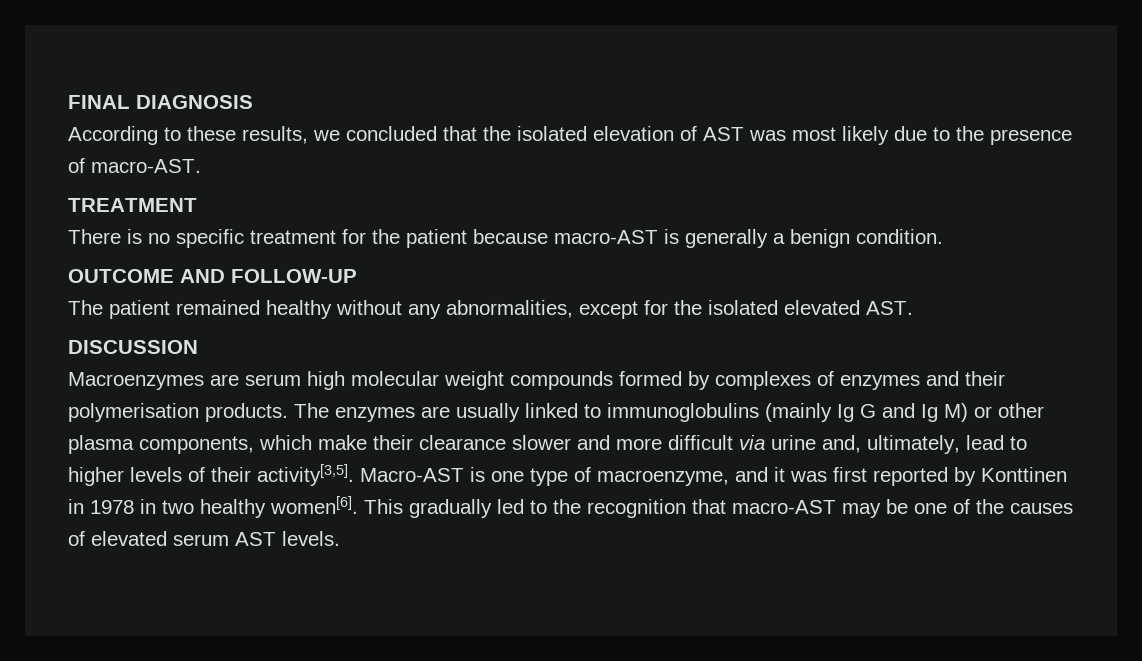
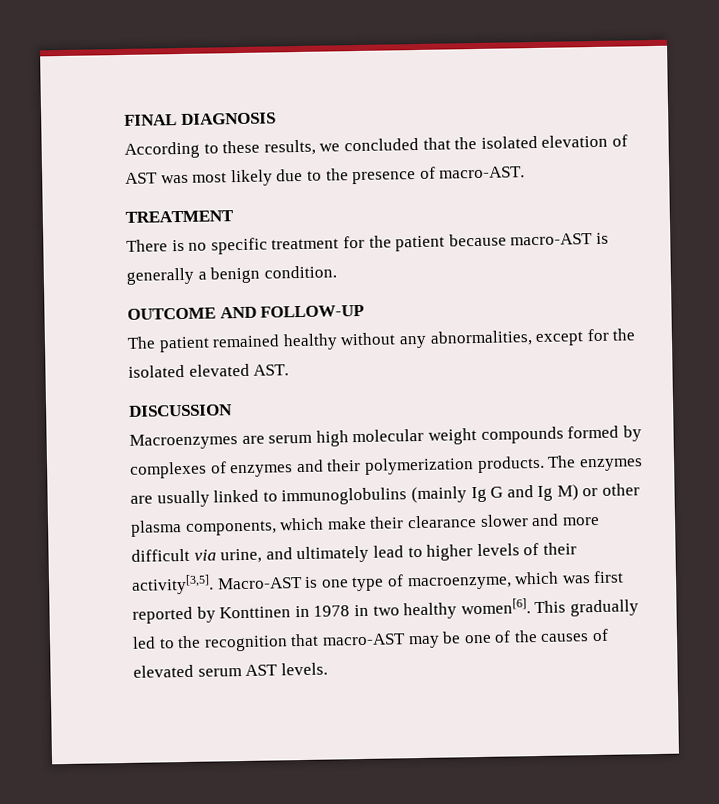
- Macroenzymes are serum high molecular weight compounds formed by complexes of enzymes and their polymerisation products.
+ Macroenzymes are serum high molecular weight compounds formed by complexes of enzymes and their polymerization products.
- The enzymes are usually linked to immunoglobulins (mainly Ig G and Ig M) or other plasma components, which make their clearance slower and more difficult via urine and, ultimately, lead to higher levels of their activity[3,5].
+ The enzymes are usually linked to immunoglobulins (mainly Ig G and Ig M) or other plasma components, which make their clearance slower and more difficult via urine, and ultimately lead to higher levels of their activity[3,5].
- Macro-AST is one type of macroenzyme, and it was first reported by Konttinen in 1978 in two healthy women[6].
+ Macro-AST is one type of macroenzyme, which was first reported by Konttinen in 1978 in two healthy women[6].

